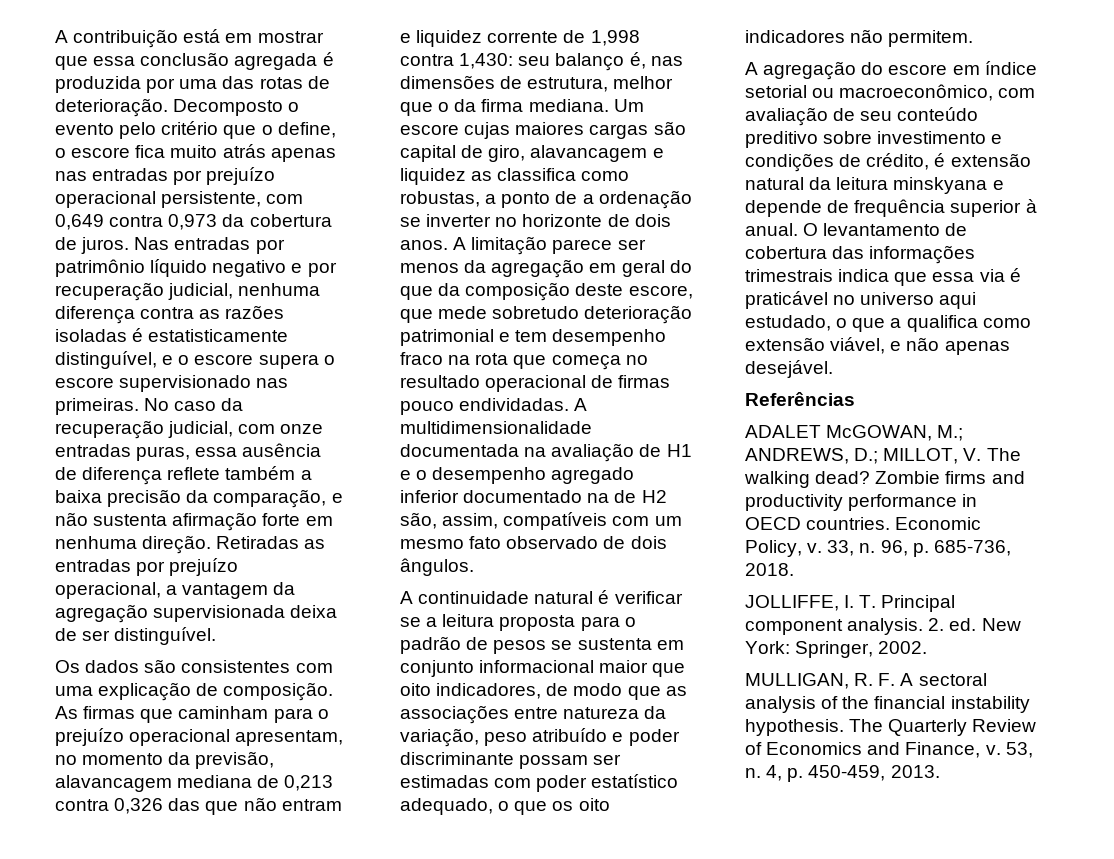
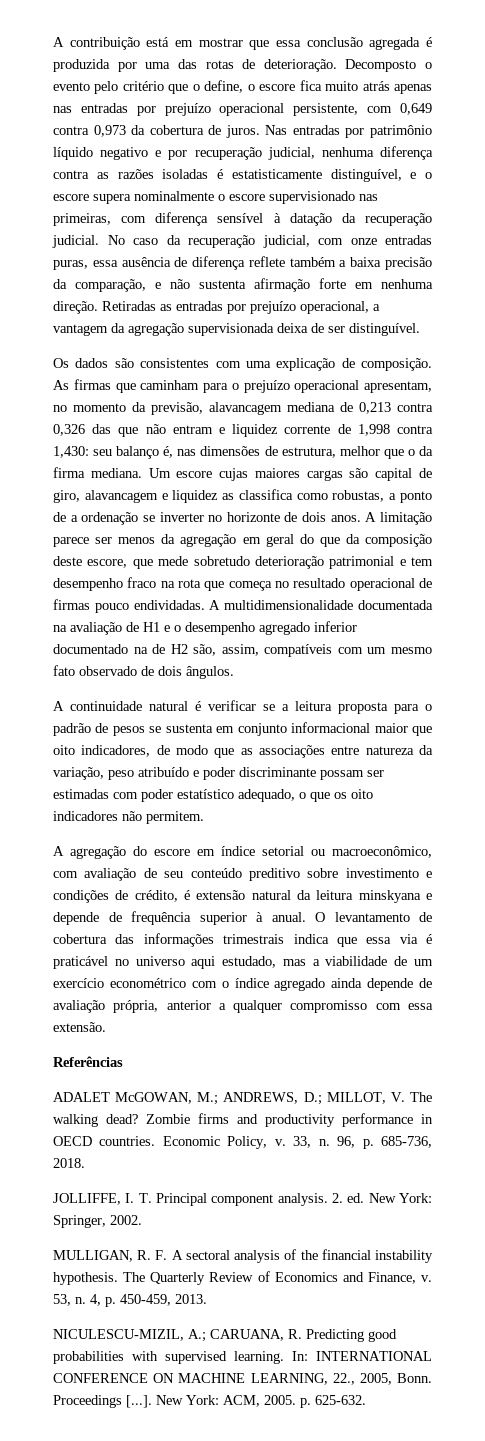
- Nas entradas por patrimônio líquido negativo e por recuperação judicial, nenhuma diferença contra as razões isoladas é estatisticamente distinguível, e o escore supera o escore supervisionado nas primeiras.
+ Nas entradas por patrimônio líquido negativo e por recuperação judicial, nenhuma diferença contra as razões isoladas é estatisticamente distinguível, e o escore supera nominalmente o escore supervisionado nas primeiras, com diferença sensível à datação da recuperação judicial.
- O levantamento de cobertura das informações trimestrais indica que essa via é praticável no universo aqui estudado, o que a qualifica como extensão viável, e não apenas desejável.
+ O levantamento de cobertura das informações trimestrais indica que essa via é praticável no universo aqui estudado, mas a viabilidade de um exercício econométrico com o índice agregado ainda depende de avaliação própria, anterior a qualquer compromisso com essa extensão.
+ NICULESCU-MIZIL, A.; CARUANA, R. Predicting good probabilities with supervised learning. In: INTERNATIONAL CONFERENCE ON MACHINE LEARNING, 22., 2005, Bonn. Proceedings [...]. New York: ACM, 2005. p. 625-632.

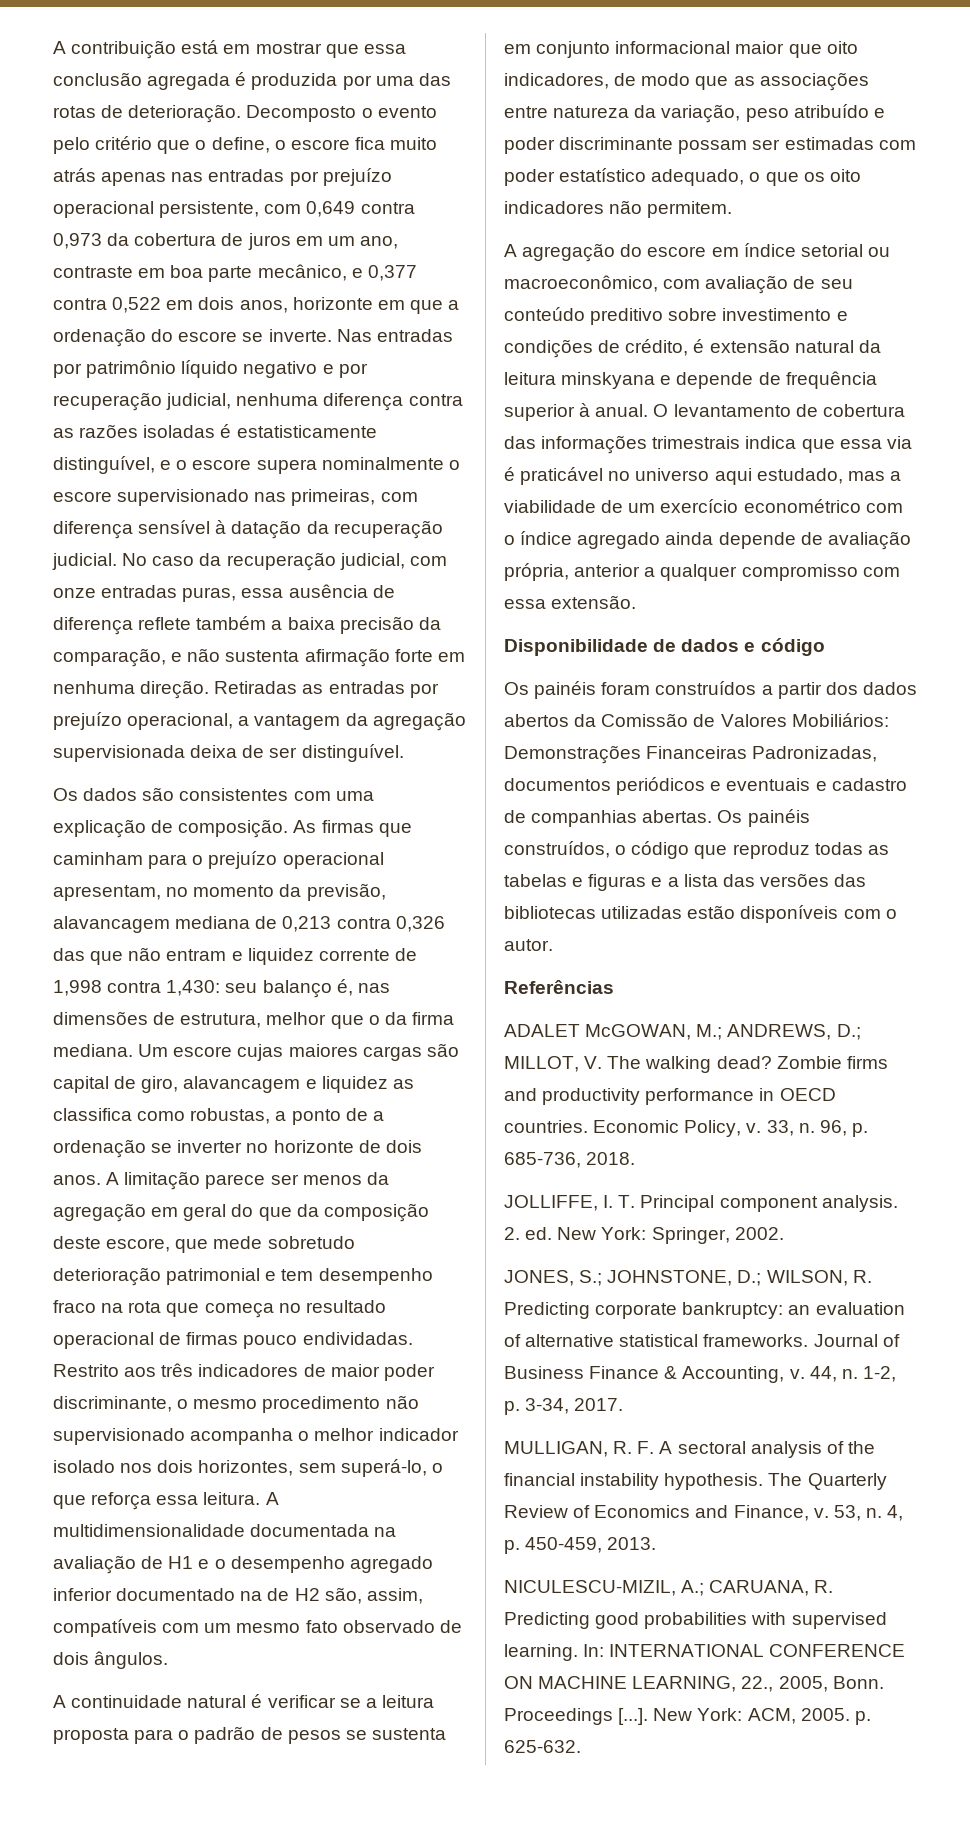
- Decomposto o evento pelo critério que o define, o escore fica muito atrás apenas nas entradas por prejuízo operacional persistente, com 0,649 contra 0,973 da cobertura de juros.
+ Decomposto o evento pelo critério que o define, o escore fica muito atrás apenas nas entradas por prejuízo operacional persistente, com 0,649 contra 0,973 da cobertura de juros em um ano, contraste em boa parte mecânico, e 0,377 contra 0,522 em dois anos, horizonte em que a ordenação do escore se inverte.
+ Restrito aos três indicadores de maior poder discriminante, o mesmo procedimento não supervisionado acompanha o melhor indicador isolado nos dois horizontes, sem superá-lo, o que reforça essa leitura.
+ Disponibilidade de dados e código
+ Os painéis foram construídos a partir dos dados abertos da Comissão de Valores Mobiliários: Demonstrações Financeiras Padronizadas, documentos periódicos e eventuais e cadastro de companhias abertas. Os painéis construídos, o código que reproduz todas as tabelas e figuras e a lista das versões das bibliotecas utilizadas estão disponíveis com o autor.
+ JONES, S.; JOHNSTONE, D.; WILSON, R. Predicting corporate bankruptcy: an evaluation of alternative statistical frameworks. Journal of Business Finance & Accounting, v. 44, n. 1-2, p. 3-34, 2017.

